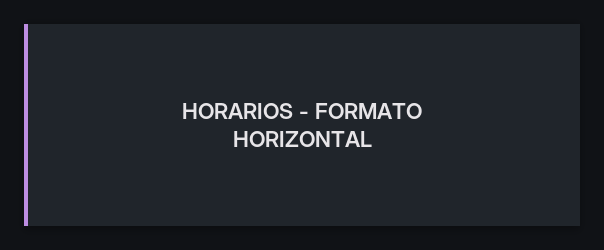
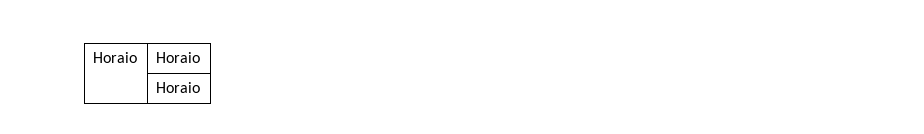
- HORARIOS - FORMATO HORIZONTAL
+ Horaio | Horaio
+ | Horaio

